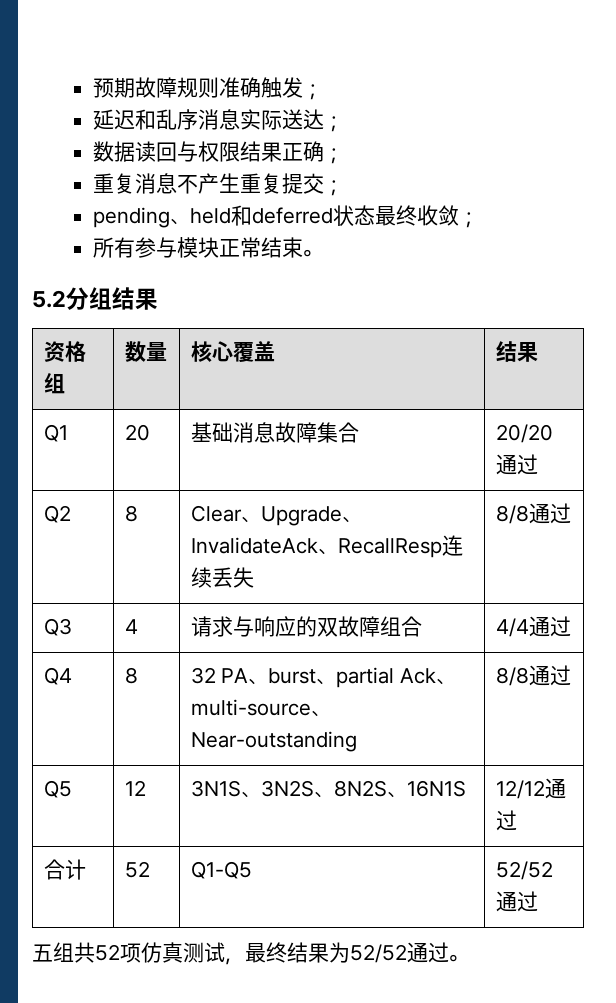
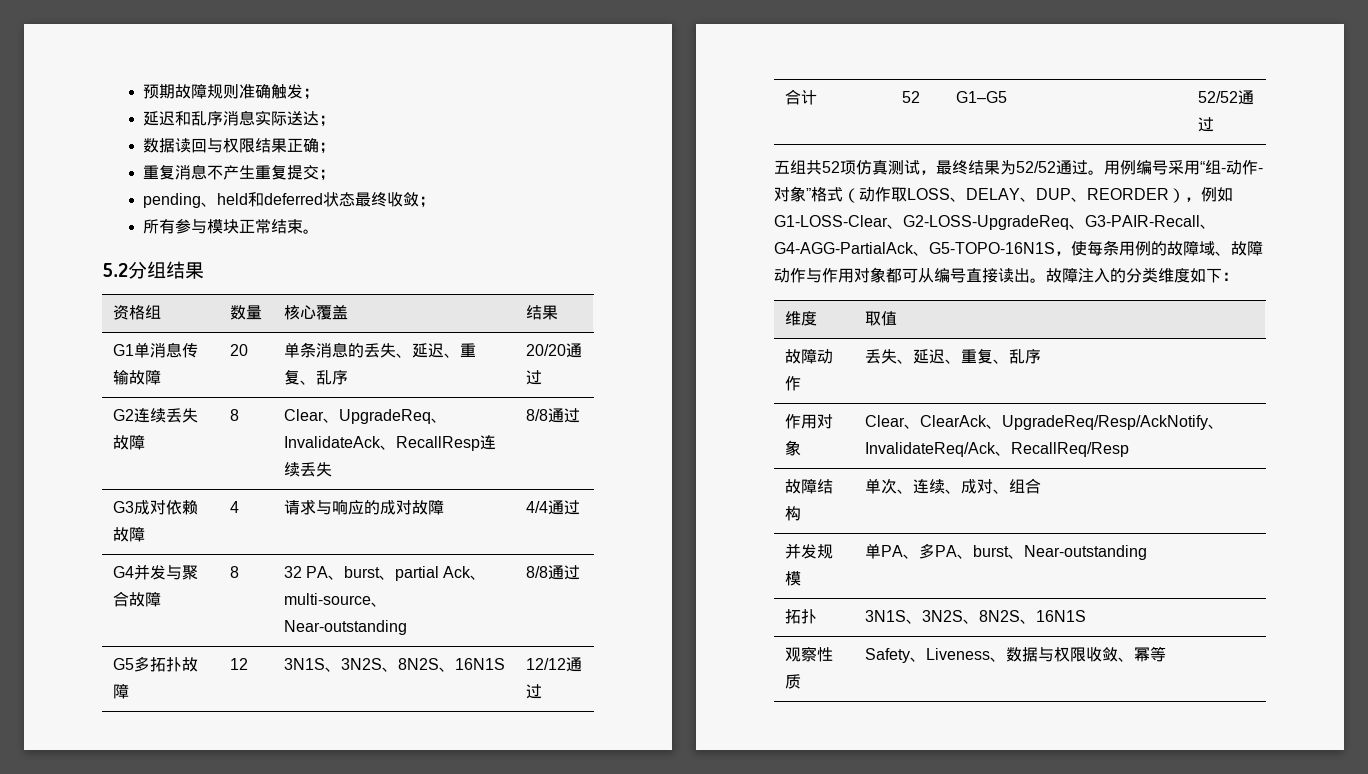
- Q1 | 20 | 基础消息故障集合 | 20/20通过
- Q2 | 8 | Clear、Upgrade、InvalidateAck、RecallResp连续丢失 | 8/8通过
+ G1单消息传输故障 | 20 | 单条消息的丢失、延迟、重复、乱序 | 20/20通过
+ G2连续丢失故障 | 8 | Clear、UpgradeReq、InvalidateAck、RecallResp连续丢失 | 8/8通过
- Q3 | 4 | 请求与响应的双故障组合 | 4/4通过
+ G3成对依赖故障 | 4 | 请求与响应的成对故障 | 4/4通过
- Q4 | 8 | 32 PA、burst、partial Ack、multi-source、Near-outstanding | 8/8通过
+ G4并发与聚合故障 | 8 | 32 PA、burst、partial Ack、multi-source、Near-outstanding | 8/8通过
- Q5 | 12 | 3N1S、3N2S、8N2S、16N1S | 12/12通过
+ G5多拓扑故障 | 12 | 3N1S、3N2S、8N2S、16N1S | 12/12通过
- 合计 | 52 | Q1-Q5 | 52/52通过
+ 合计 | 52 | G1–G5 | 52/52通过
+ 用例编号采用“组-动作-对象”格式（动作取LOSS、DELAY、DUP、REORDER），例如G1-LOSS-Clear、G2-LOSS-UpgradeReq、G3-PAIR-Recall、G4-AGG-PartialAck、G5-TOPO-16N1S，使每条用例的故障域、故障动作与作用对象都可从编号直接读出。故障注入的分类维度如下：
+ 维度 | 取值
+ 故障动作 | 丢失、延迟、重复、乱序
+ 作用对象 | Clear、ClearAck、UpgradeReq/Resp/AckNotify、InvalidateReq/Ack、RecallReq/Resp
+ 故障结构 | 单次、连续、成对、组合
+ 并发规模 | 单PA、多PA、burst、Near-outstanding
+ 拓扑 | 3N1S、3N2S、8N2S、16N1S
+ 观察性质 | Safety、Liveness、数据与权限收敛、幂等

